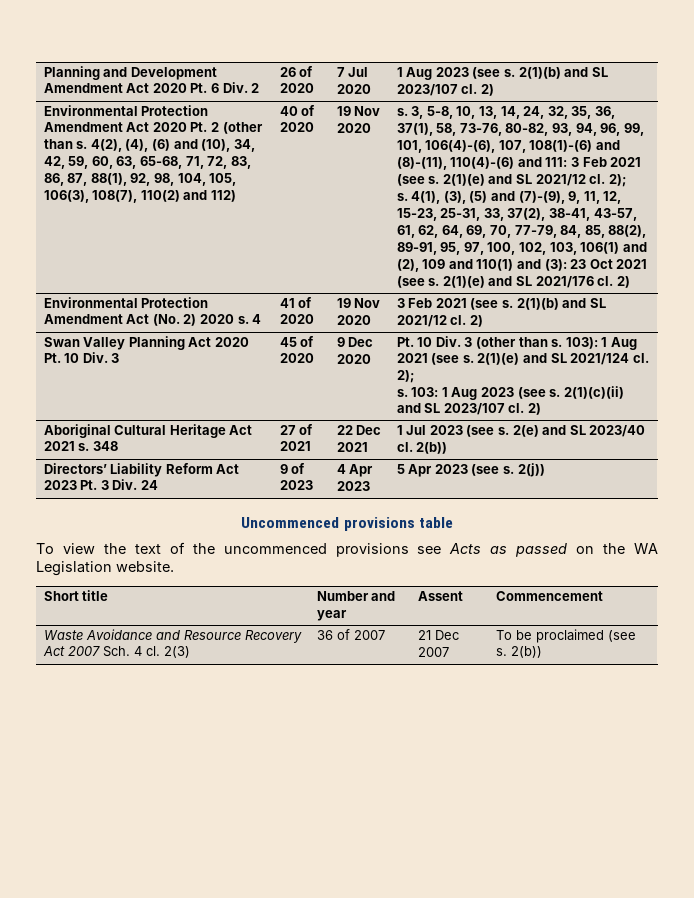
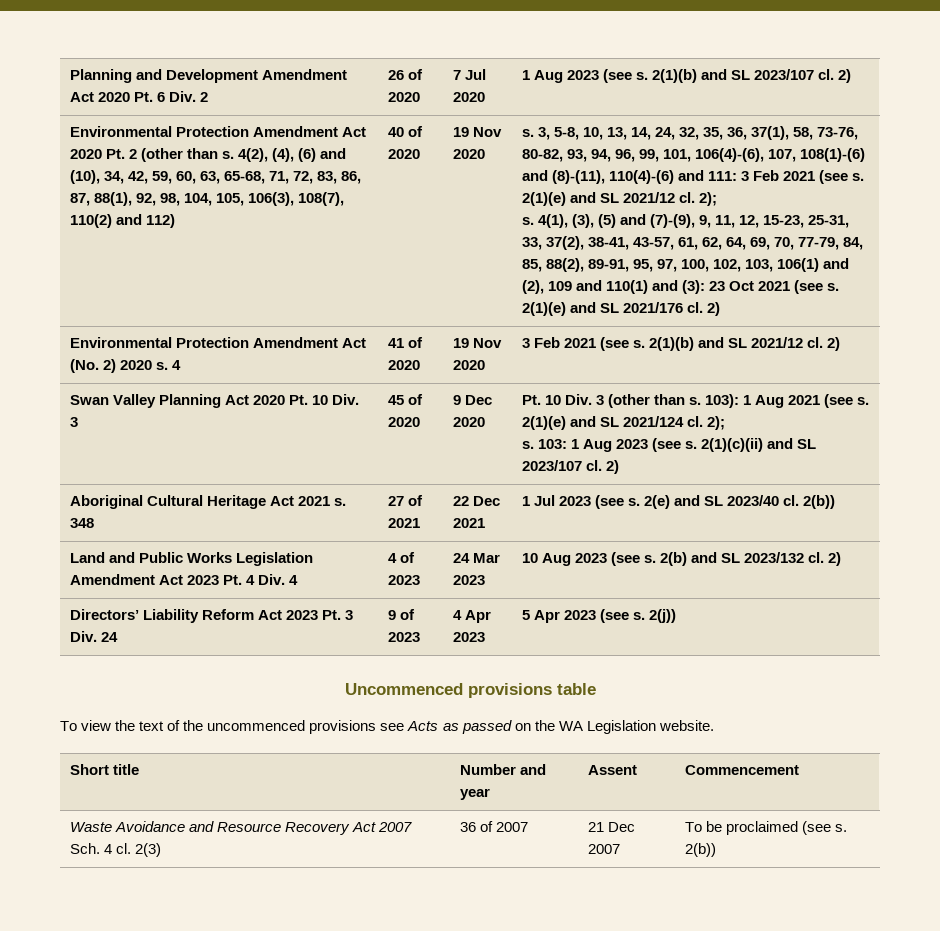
+ Land and Public Works Legislation Amendment Act 2023 Pt. 4 Div. 4 | 4 of 2023 | 24 Mar 2023 | 10 Aug 2023 (see s. 2(b) and SL 2023/132 cl. 2)

